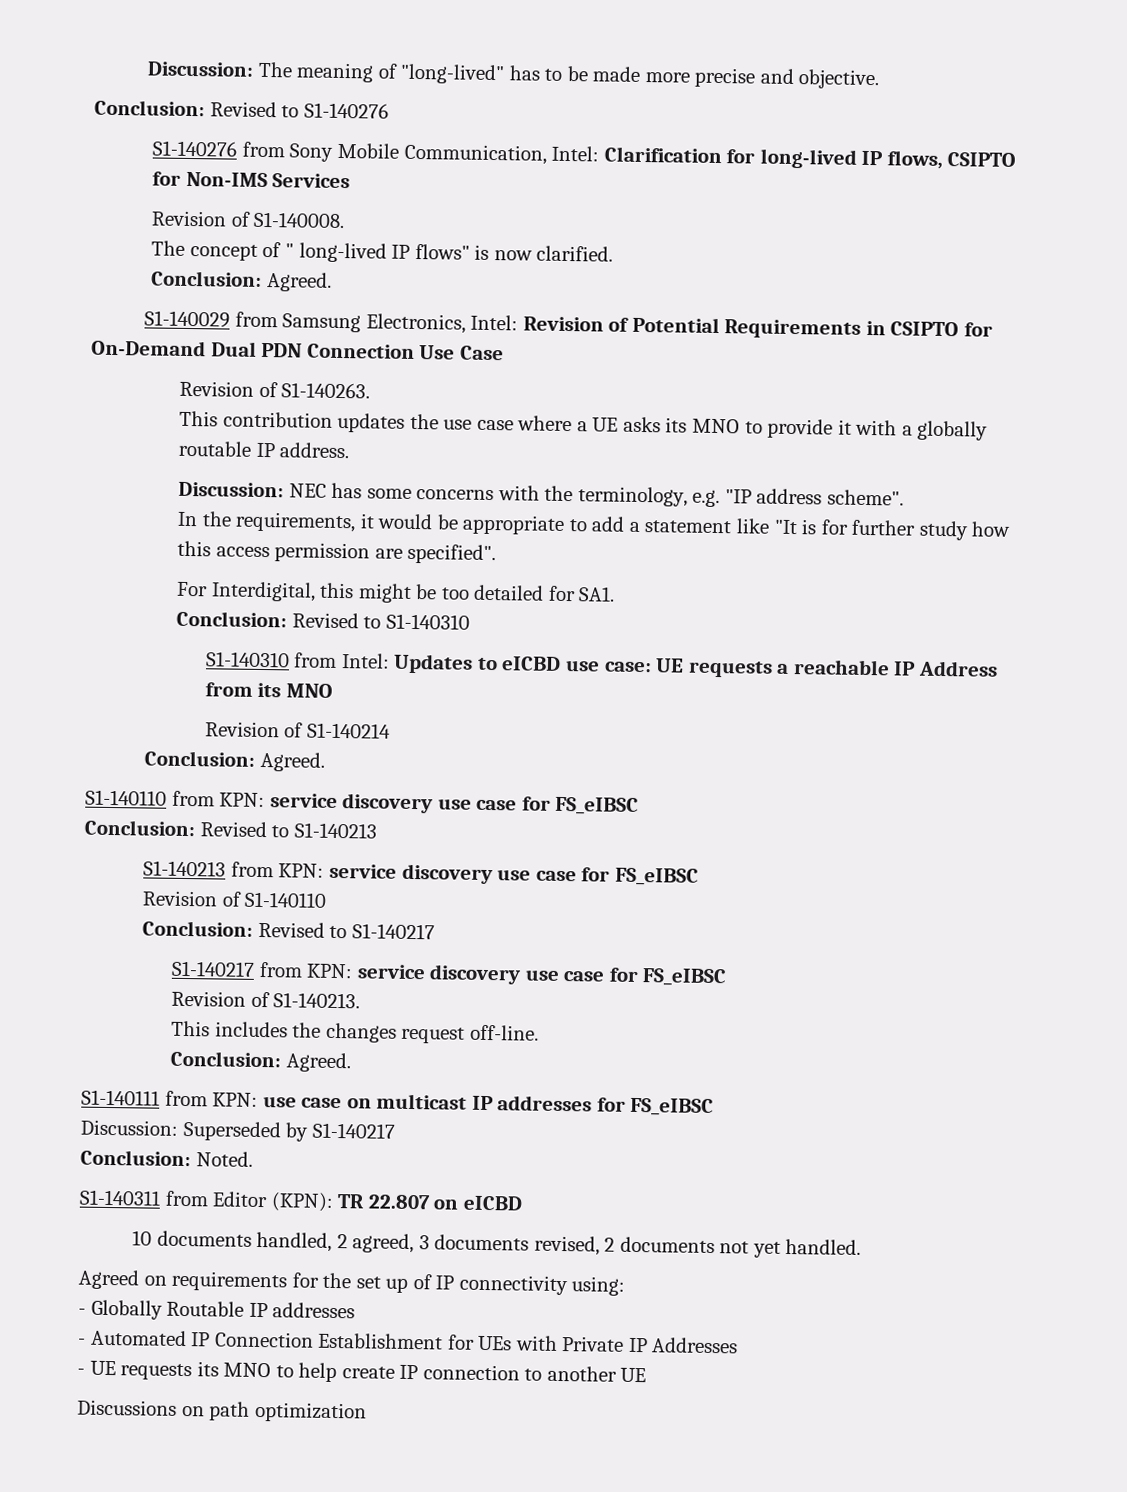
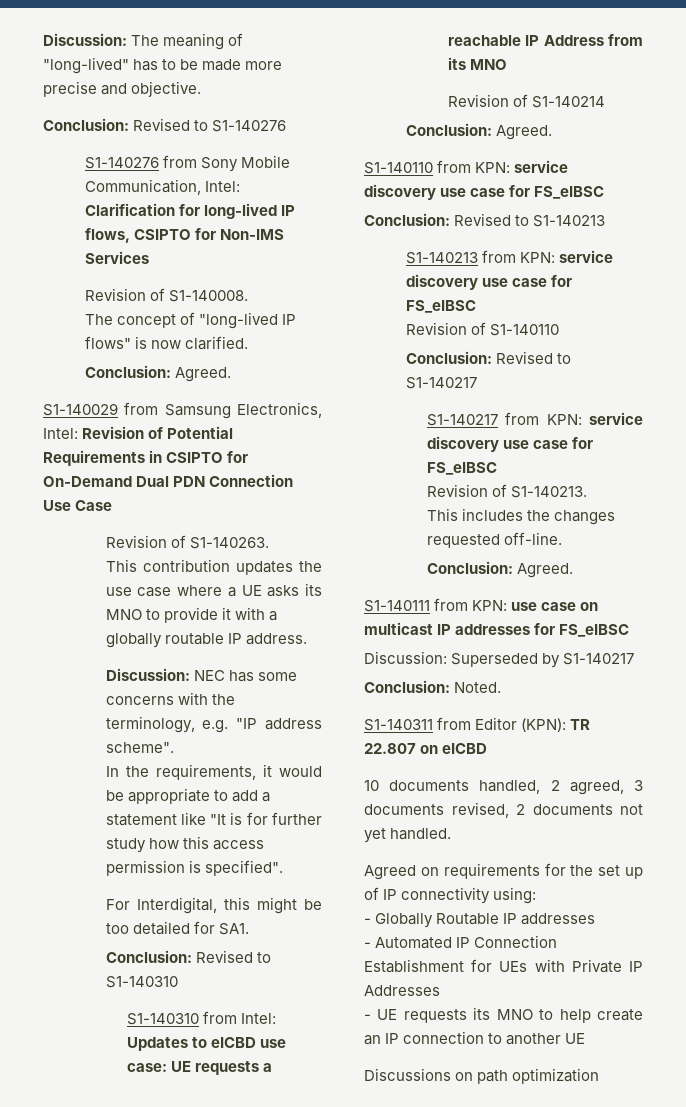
- The concept of " long-lived IP flows" is now clarified.
+ The concept of "long-lived IP flows" is now clarified.
- In the requirements, it would be appropriate to add a statement like "It is for further study how this access permission are specified".
+ In the requirements, it would be appropriate to add a statement like "It is for further study how this access permission is specified".
- This includes the changes request off-line.
+ This includes the changes requested off-line.
- - UE requests its MNO to help create IP connection to another UE
+ - UE requests its MNO to help create an IP connection to another UE

